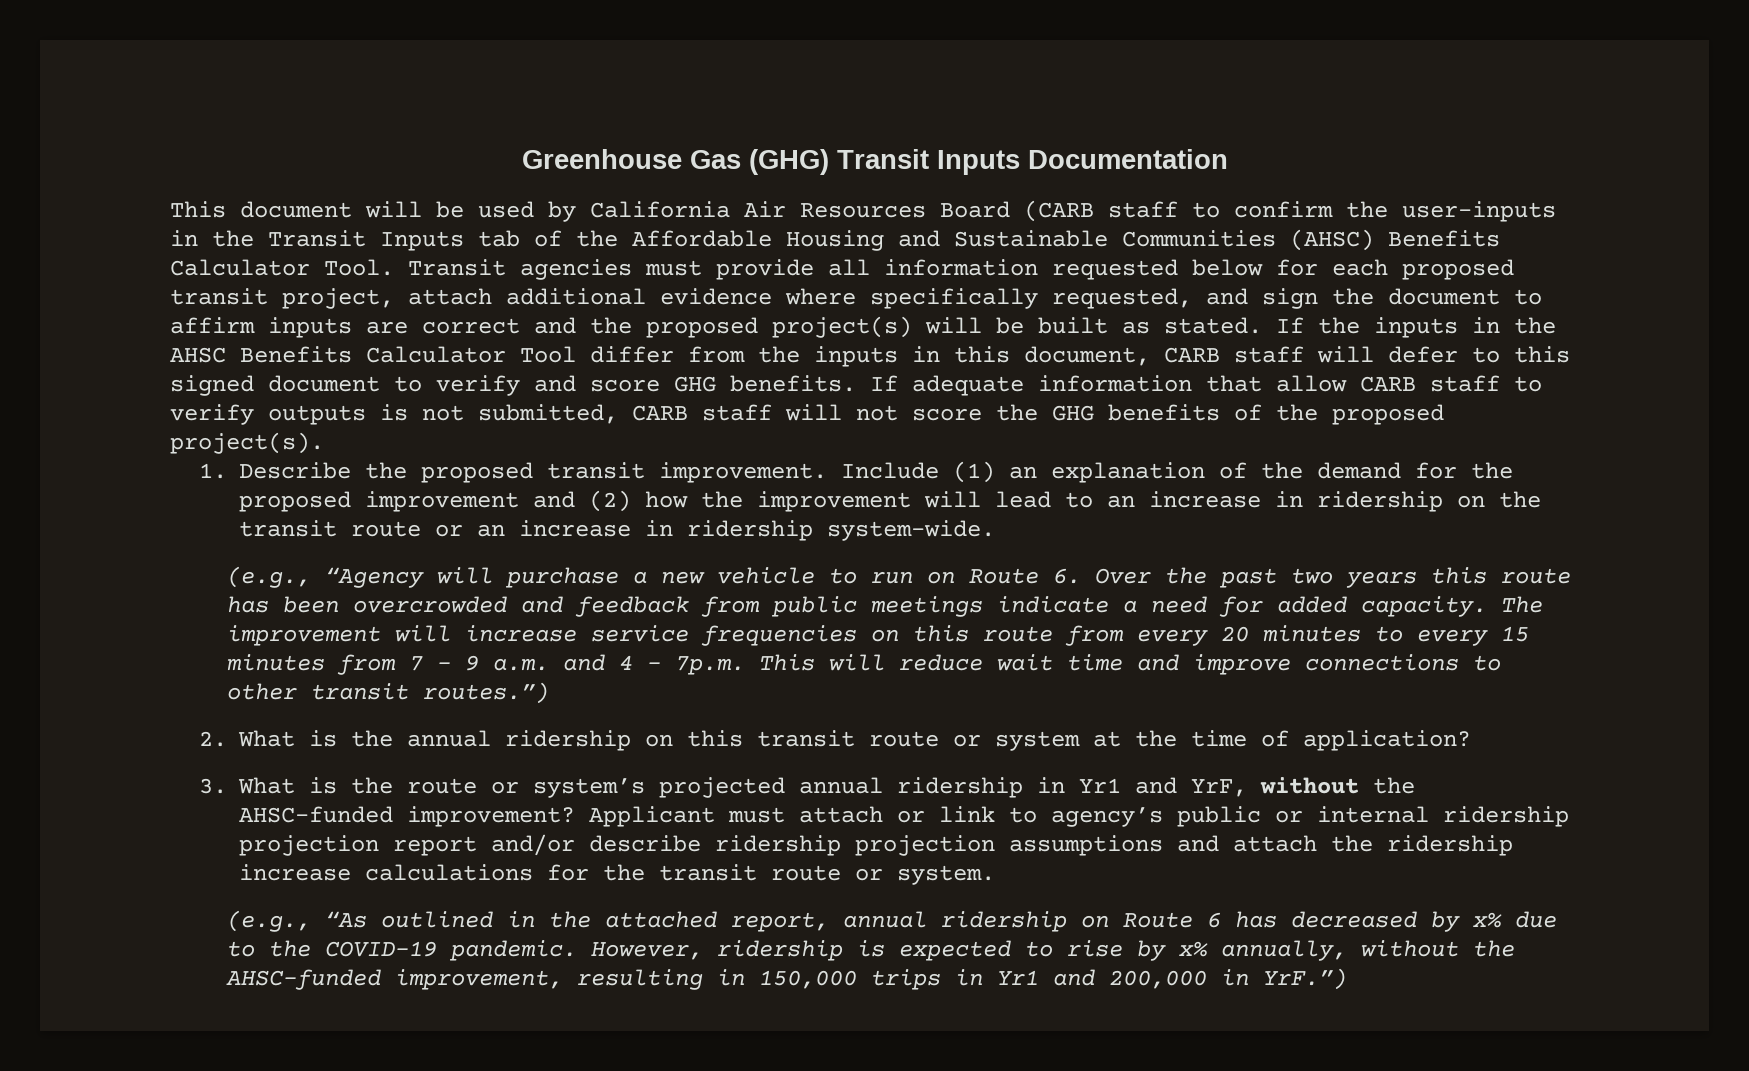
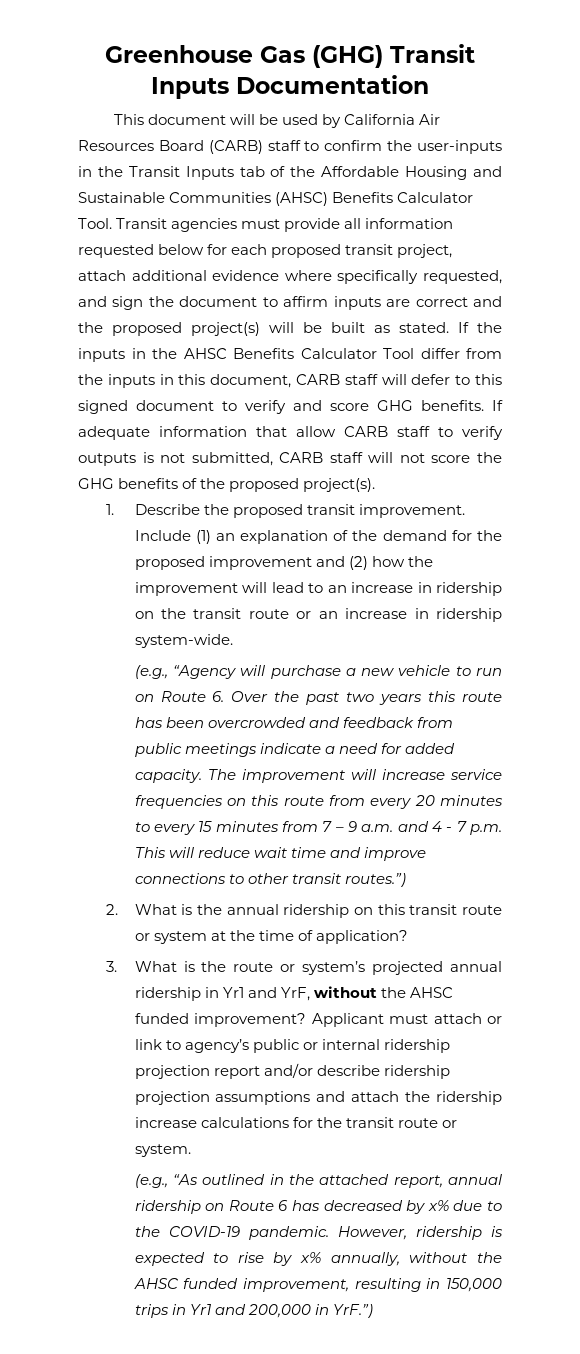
- This document will be used by California Air Resources Board (CARB staff to confirm the user-inputs in the Transit Inputs tab of the Affordable Housing and Sustainable Communities (AHSC) Benefits Calculator Tool.
+ This document will be used by California Air Resources Board (CARB) staff to confirm the user-inputs in the Transit Inputs tab of the Affordable Housing and Sustainable Communities (AHSC) Benefits Calculator Tool.
- The improvement will increase service frequencies on this route from every 20 minutes to every 15 minutes from 7 – 9 a.m. and 4 - 7p.m. This will reduce wait time and improve connections to other transit routes.”)
+ The improvement will increase service frequencies on this route from every 20 minutes to every 15 minutes from 7 – 9 a.m. and 4 - 7 p.m. This will reduce wait time and improve connections to other transit routes.”)
- 3. What is the route or system’s projected annual ridership in Yr1 and YrF, without the AHSC-funded improvement?
+ 3. What is the route or system’s projected annual ridership in Yr1 and YrF, without the AHSC funded improvement?
- However, ridership is expected to rise by x% annually, without the AHSC-funded improvement, resulting in 150,000 trips in Yr1 and 200,000 in YrF.”)
+ However, ridership is expected to rise by x% annually, without the AHSC funded improvement, resulting in 150,000 trips in Yr1 and 200,000 in YrF.”)

